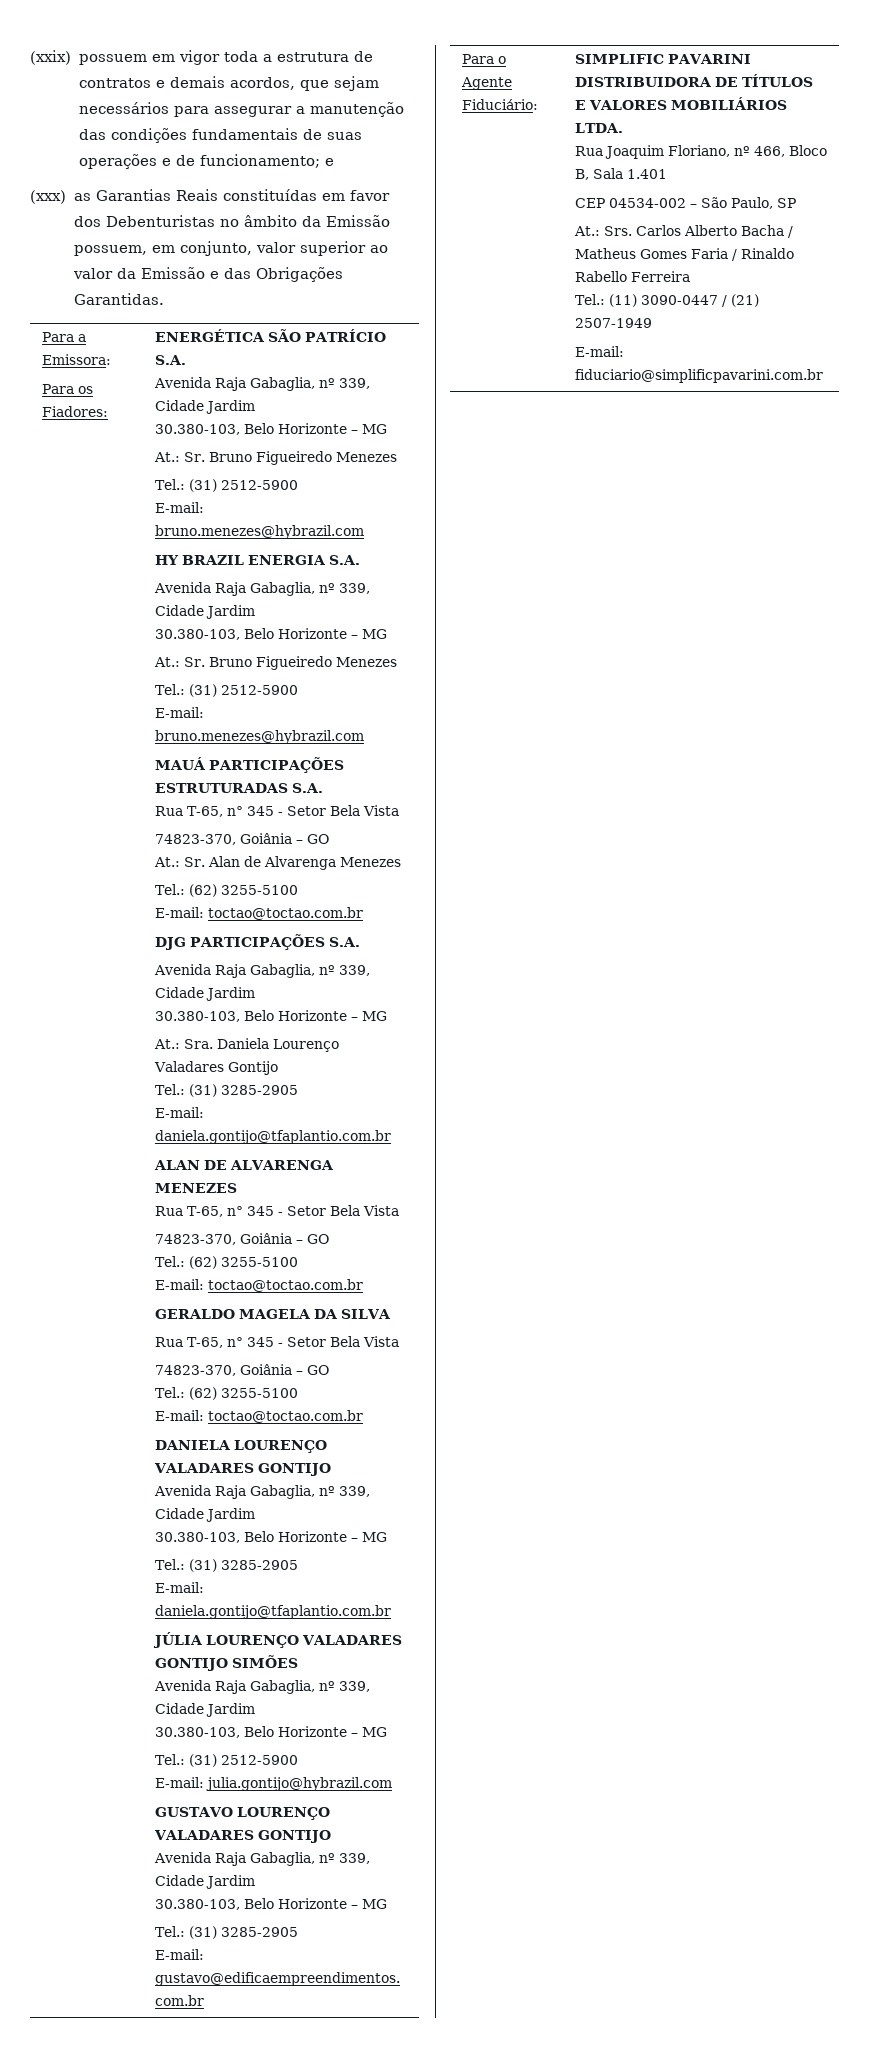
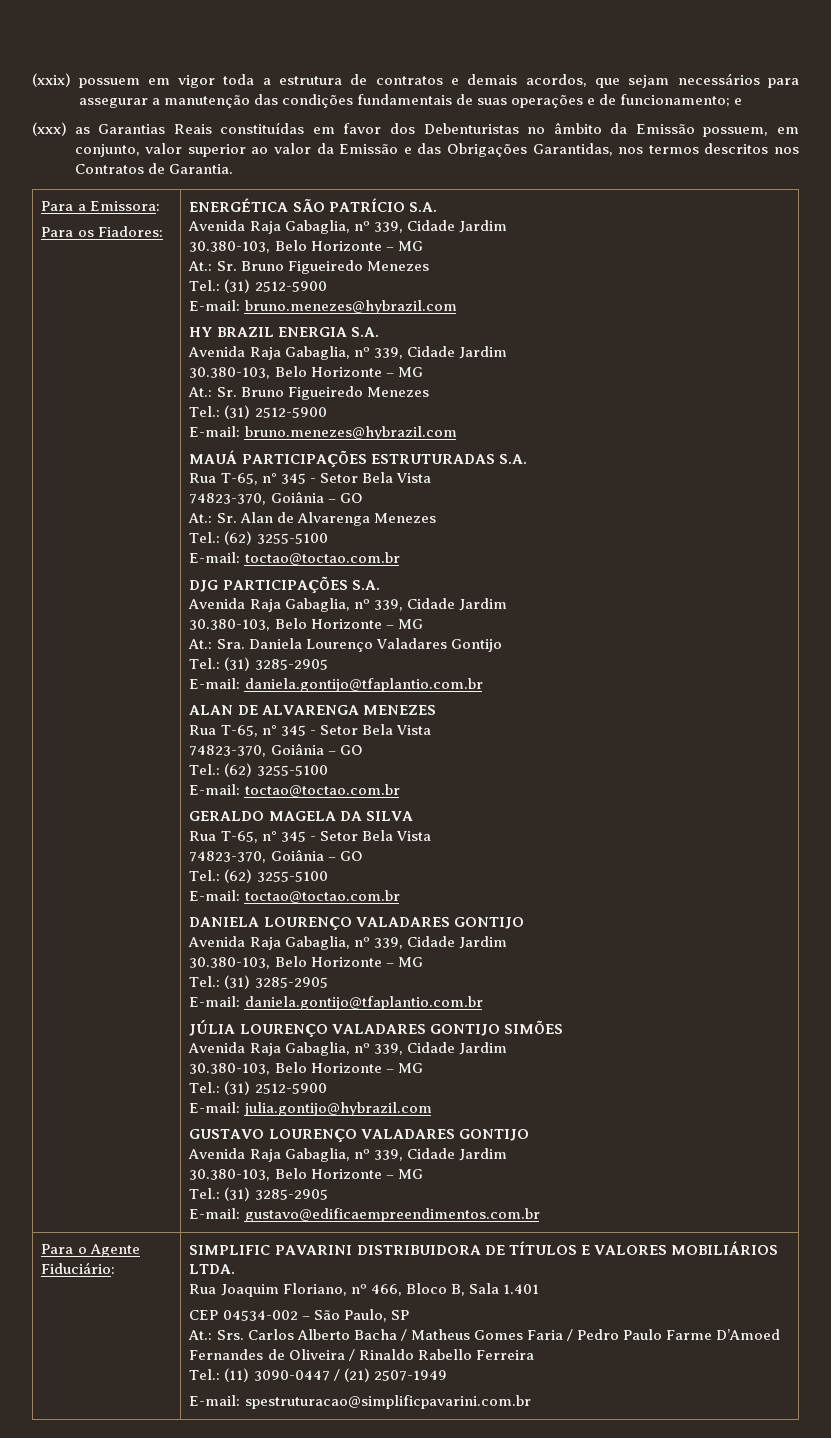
- (xxx) as Garantias Reais constituídas em favor dos Debenturistas no âmbito da Emissão possuem, em conjunto, valor superior ao valor da Emissão e das Obrigações Garantidas.
+ (xxx) as Garantias Reais constituídas em favor dos Debenturistas no âmbito da Emissão possuem, em conjunto, valor superior ao valor da Emissão e das Obrigações Garantidas, nos termos descritos nos Contratos de Garantia.
- At.: Srs. Carlos Alberto Bacha / Matheus Gomes Faria / Rinaldo Rabello Ferreira
+ At.: Srs. Carlos Alberto Bacha / Matheus Gomes Faria / Pedro Paulo Farme D’Amoed Fernandes de Oliveira / Rinaldo Rabello Ferreira
- E-mail: fiduciario@simplificpavarini.com.br
+ E-mail: spestruturacao@simplificpavarini.com.br

